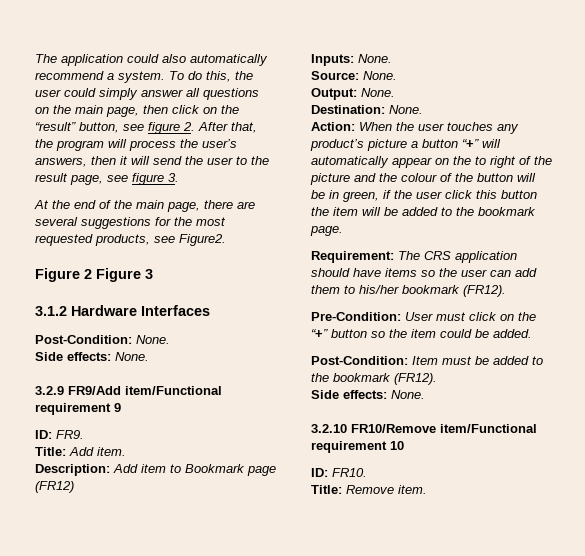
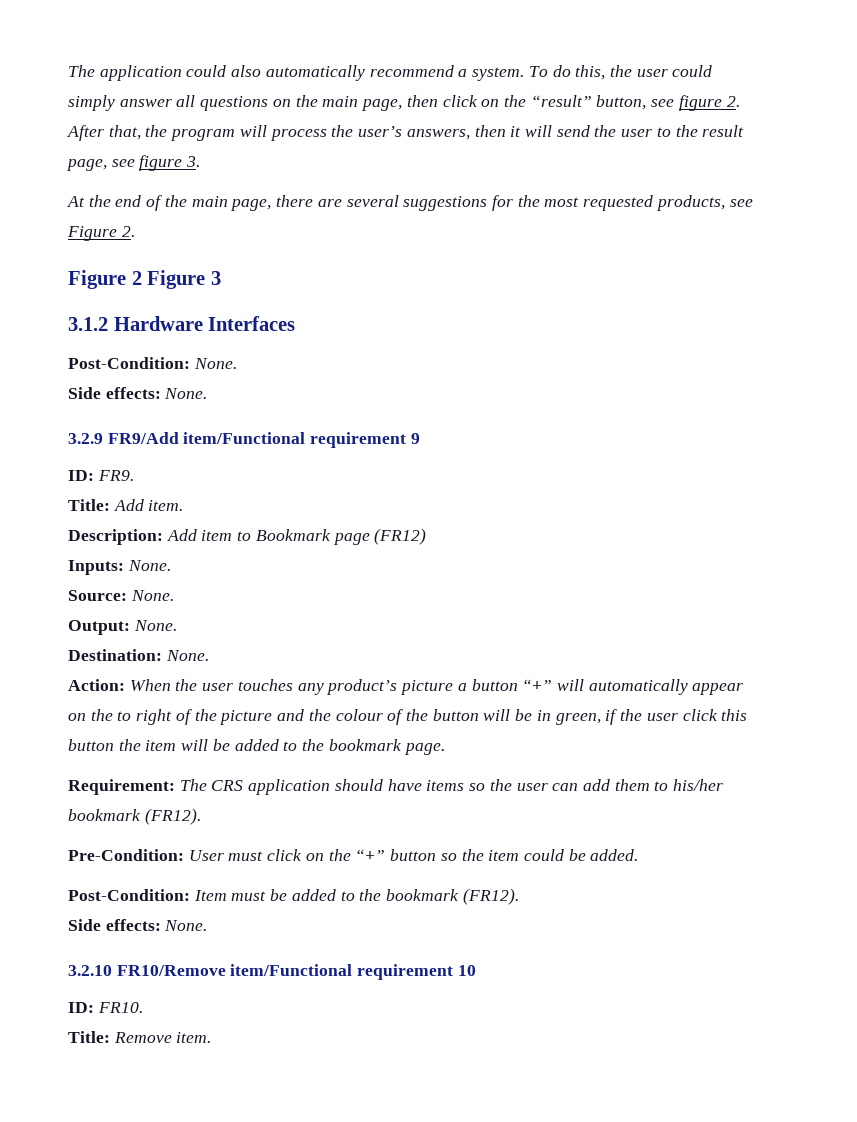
- At the end of the main page, there are several suggestions for the most requested products, see Figure2.
+ At the end of the main page, there are several suggestions for the most requested products, see Figure 2.

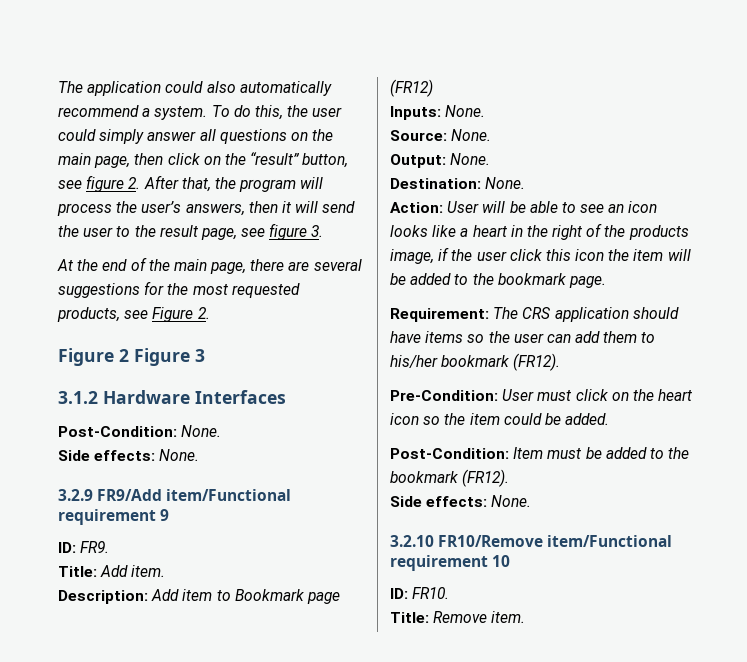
- Action: When the user touches any product’s picture a button “+” will automatically appear on the to right of the picture and the colour of the button will be in green, if the user click this button the item will be added to the bookmark page.
+ Action: User will be able to see an icon looks like a heart in the right of the products image, if the user click this icon the item will be added to the bookmark page.
- Pre-Condition: User must click on the “+” button so the item could be added.
+ Pre-Condition: User must click on the heart icon so the item could be added.

